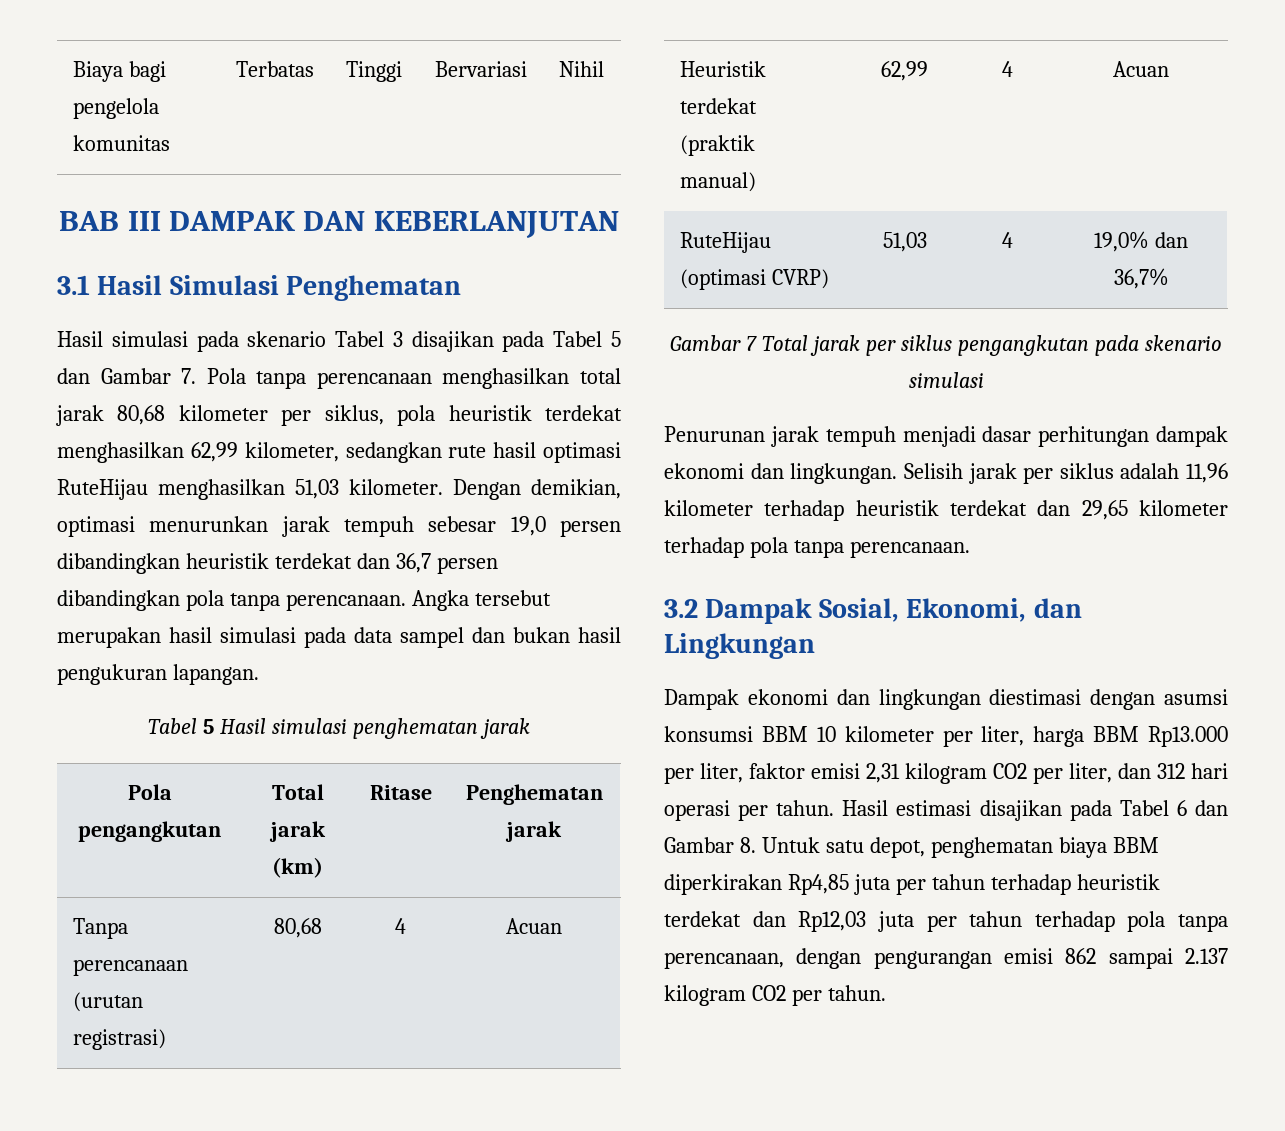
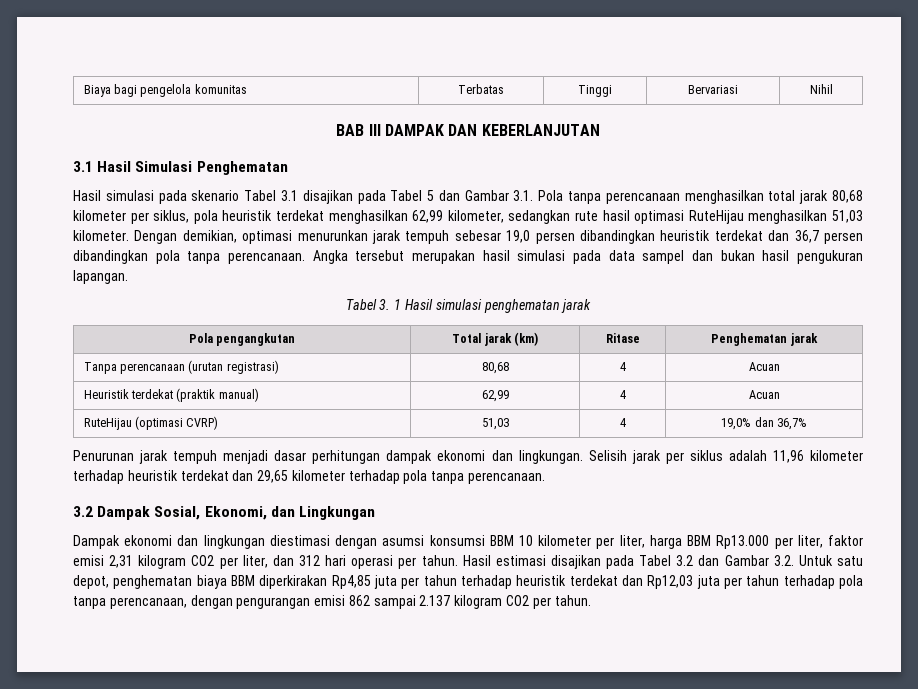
- Hasil simulasi pada skenario Tabel 3 disajikan pada Tabel 5 dan Gambar 7. Pola tanpa perencanaan menghasilkan total jarak 80,68 kilometer per siklus, pola heuristik terdekat menghasilkan 62,99 kilometer, sedangkan rute hasil optimasi RuteHijau menghasilkan 51,03 kilometer.
+ Hasil simulasi pada skenario Tabel 3.1 disajikan pada Tabel 5 dan Gambar 3.1. Pola tanpa perencanaan menghasilkan total jarak 80,68 kilometer per siklus, pola heuristik terdekat menghasilkan 62,99 kilometer, sedangkan rute hasil optimasi RuteHijau menghasilkan 51,03 kilometer.
- Tabel 5 Hasil simulasi penghematan jarak
+ Tabel 3. 1 Hasil simulasi penghematan jarak
- Gambar 7 Total jarak per siklus pengangkutan pada skenario simulasi
- Hasil estimasi disajikan pada Tabel 6 dan Gambar 8. Untuk satu depot, penghematan biaya BBM diperkirakan Rp4,85 juta per tahun terhadap heuristik terdekat dan Rp12,03 juta per tahun terhadap pola tanpa perencanaan, dengan pengurangan emisi 862 sampai 2.137 kilogram CO2 per tahun.
+ Hasil estimasi disajikan pada Tabel 3.2 dan Gambar 3.2. Untuk satu depot, penghematan biaya BBM diperkirakan Rp4,85 juta per tahun terhadap heuristik terdekat dan Rp12,03 juta per tahun terhadap pola tanpa perencanaan, dengan pengurangan emisi 862 sampai 2.137 kilogram CO2 per tahun.

